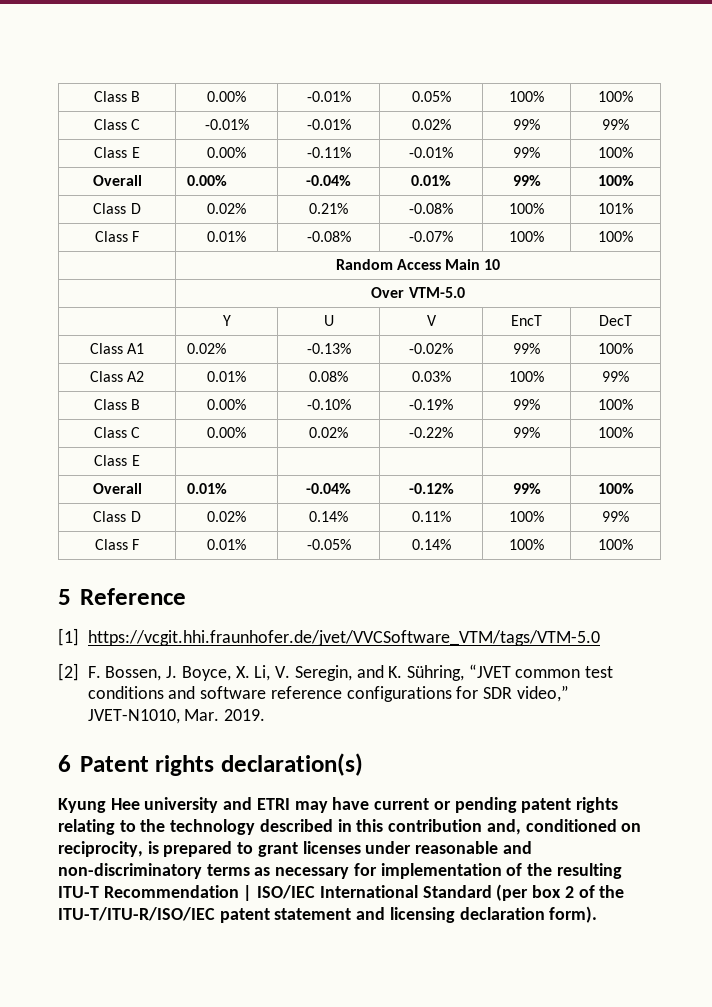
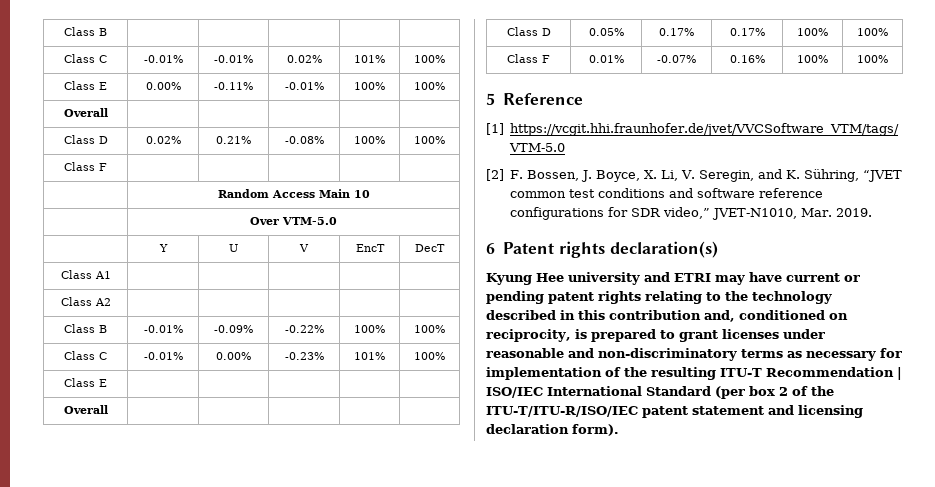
- Class B | 0.00% | -0.01% | 0.05% | 100% | 100%
+ Class B | | | | |
- Class C | -0.01% | -0.01% | 0.02% | 99% | 99%
+ Class C | -0.01% | -0.01% | 0.02% | 101% | 100%
- Class E | 0.00% | -0.11% | -0.01% | 99% | 100%
- Overall | 0.00% | -0.04% | 0.01% | 99% | 100%
+ Class E | 0.00% | -0.11% | -0.01% | 100% | 100%
+ Overall | | | | |
- Class D | 0.02% | 0.21% | -0.08% | 100% | 101%
- Class F | 0.01% | -0.08% | -0.07% | 100% | 100%
+ Class D | 0.02% | 0.21% | -0.08% | 100% | 100%
+ Class F | | | | |
- Class A1 | 0.02% | -0.13% | -0.02% | 99% | 100%
- Class A2 | 0.01% | 0.08% | 0.03% | 100% | 99%
- Class B | 0.00% | -0.10% | -0.19% | 99% | 100%
- Class C | 0.00% | 0.02% | -0.22% | 99% | 100%
+ Class A1 | | | | |
+ Class A2 | | | | |
+ Class B | -0.01% | -0.09% | -0.22% | 100% | 100%
+ Class C | -0.01% | 0.00% | -0.23% | 101% | 100%
  Class E | | | | |
- Overall | 0.01% | -0.04% | -0.12% | 99% | 100%
- Class D | 0.02% | 0.14% | 0.11% | 100% | 99%
- Class F | 0.01% | -0.05% | 0.14% | 100% | 100%
+ Overall | | | | |
+ Class D | 0.05% | 0.17% | 0.17% | 100% | 100%
+ Class F | 0.01% | -0.07% | 0.16% | 100% | 100%

